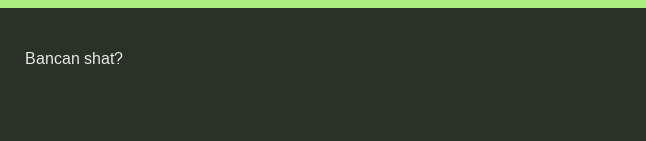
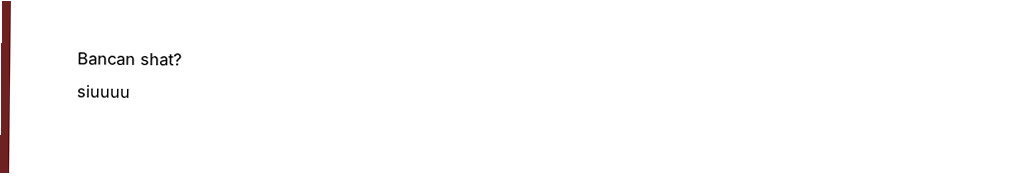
+ siuuuu

